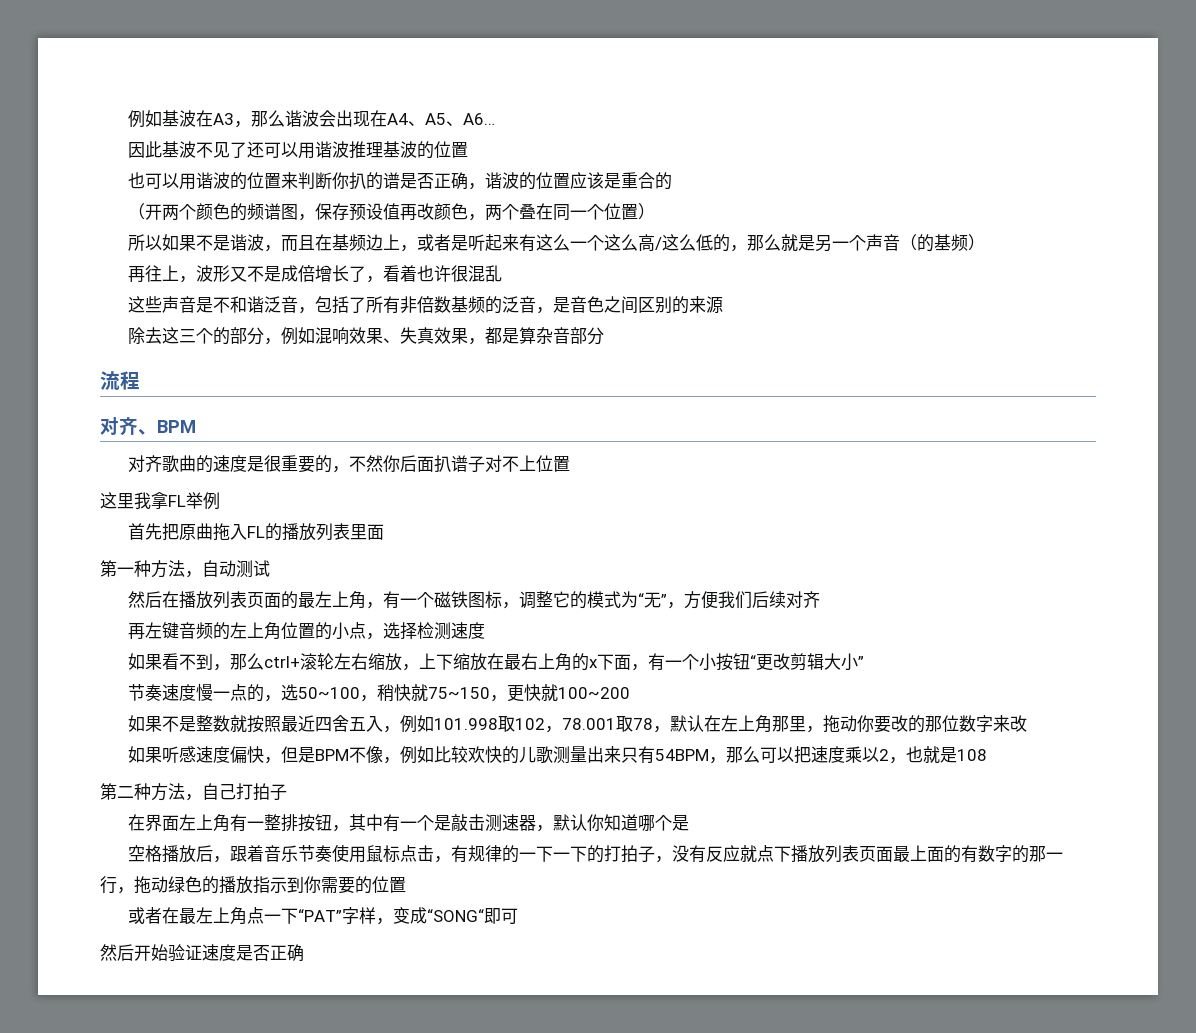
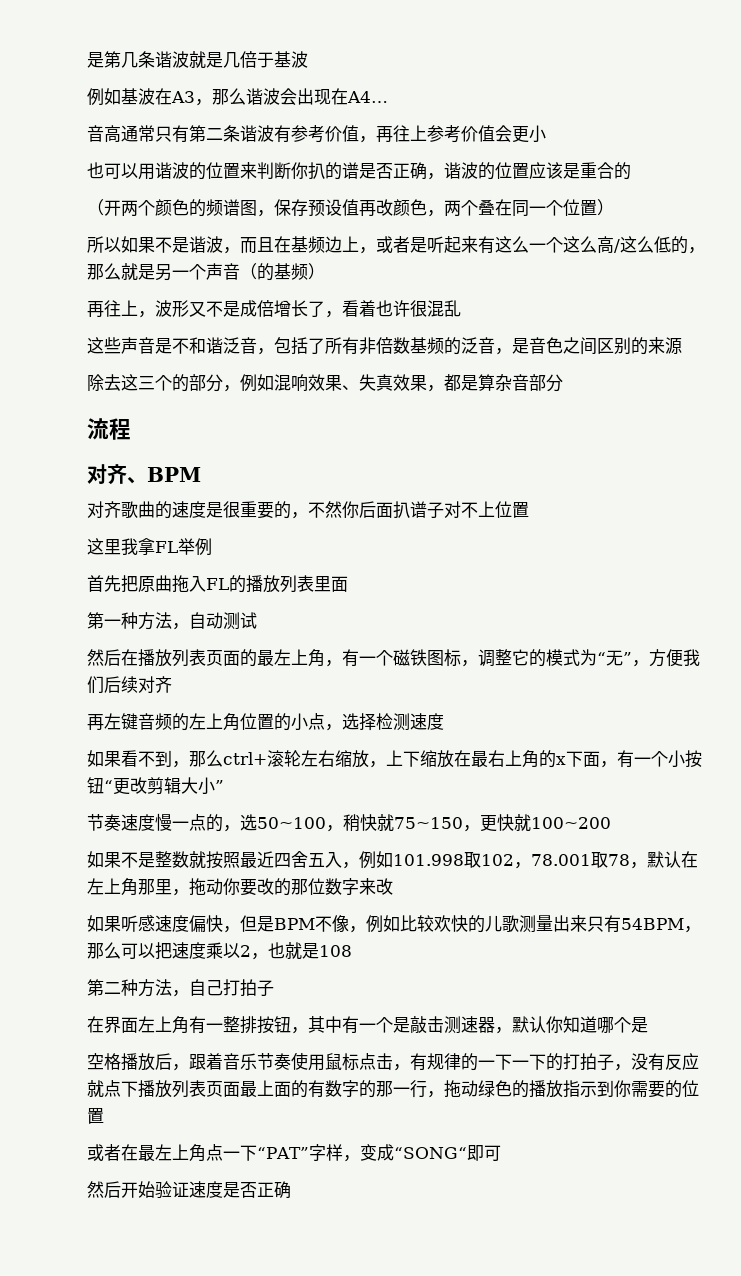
+ 是第几条谐波就是几倍于基波
- 例如基波在A3，那么谐波会出现在A4、A5、A6…
- 因此基波不见了还可以用谐波推理基波的位置
+ 例如基波在A3，那么谐波会出现在A4…
+ 音高通常只有第二条谐波有参考价值，再往上参考价值会更小

